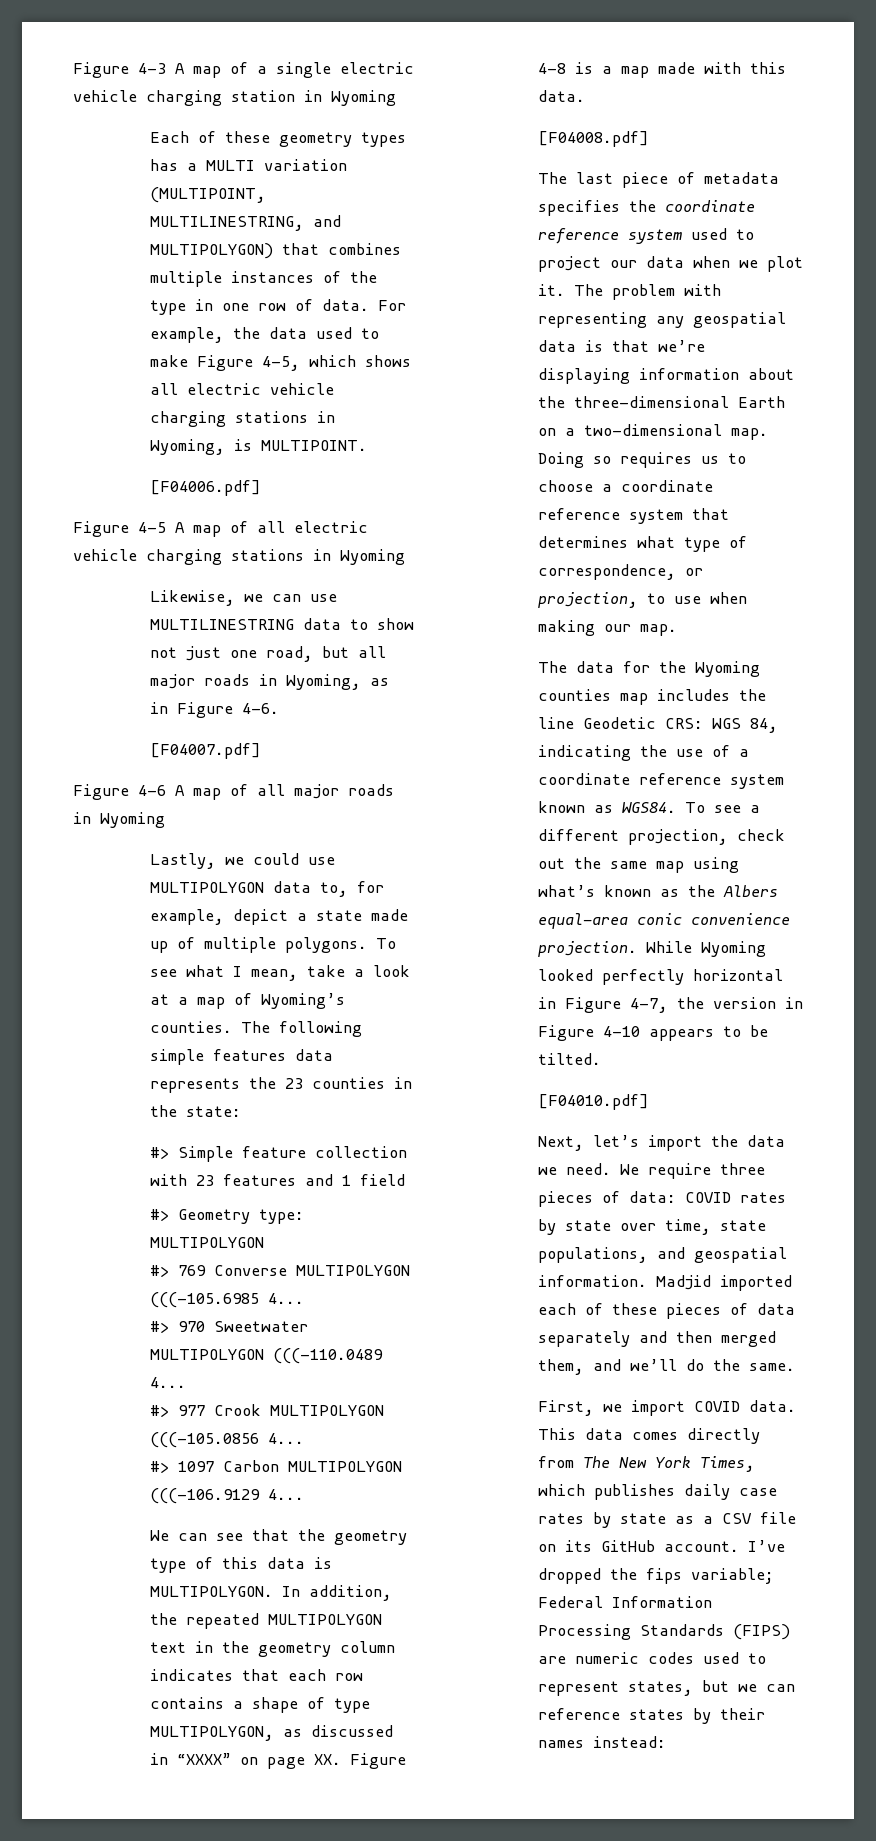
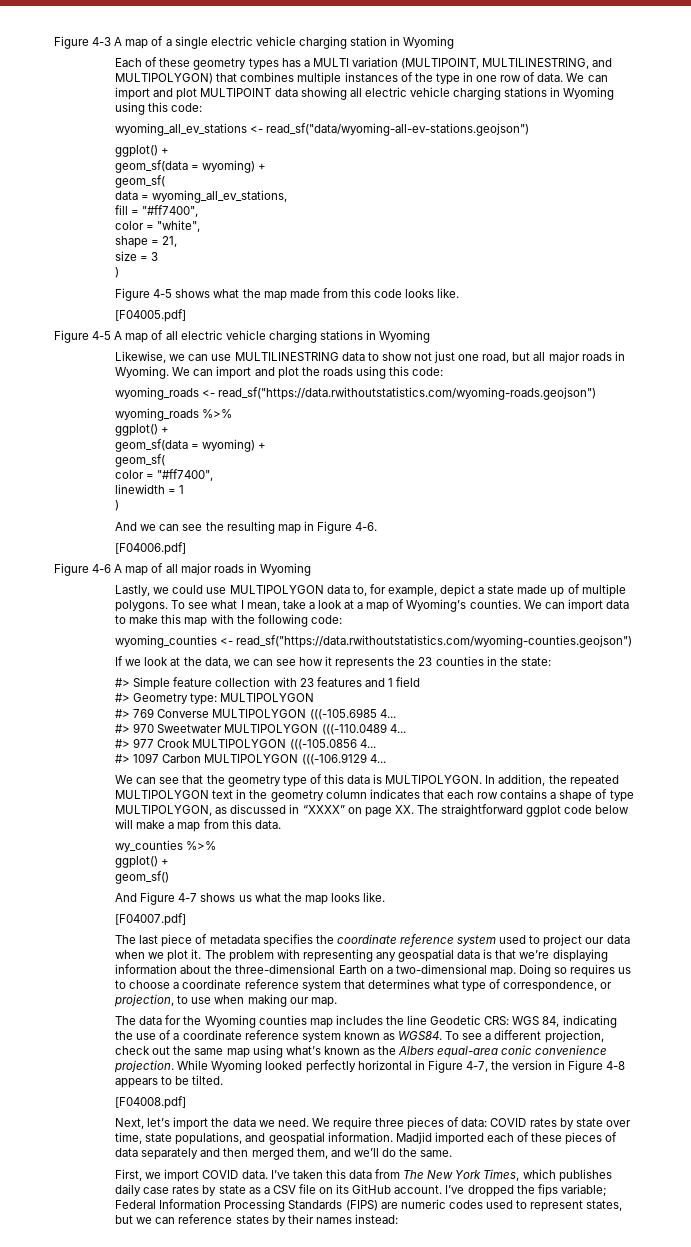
- For example, the data used to make Figure 4-5, which shows all electric vehicle charging stations in Wyoming, is MULTIPOINT.
- [F04006.pdf]
+ We can import and plot MULTIPOINT data showing all electric vehicle charging stations in Wyoming using this code:
+ wyoming_all_ev_stations <- read_sf("data/wyoming-all-ev-stations.geojson")
+ ggplot() +
+ geom_sf(data = wyoming) +
+ geom_sf(
+ data = wyoming_all_ev_stations,
+ fill = "#ff7400",
+ color = "white",
+ shape = 21,
+ size = 3
+ )
+ Figure 4-5 shows what the map made from this code looks like.
+ [F04005.pdf]
- Likewise, we can use MULTILINESTRING data to show not just one road, but all major roads in Wyoming, as in Figure 4-6.
+ Likewise, we can use MULTILINESTRING data to show not just one road, but all major roads in Wyoming. We can import and plot the roads using this code:
+ wyoming_roads <- read_sf("https://data.rwithoutstatistics.com/wyoming-roads.geojson")
+ wyoming_roads %>%
+ ggplot() +
+ geom_sf(data = wyoming) +
+ geom_sf(
+ color = "#ff7400",
+ linewidth = 1
+ )
+ And we can see the resulting map in Figure 4-6.
- [F04007.pdf]
+ [F04006.pdf]
- The following simple features data represents the 23 counties in the state:
+ We can import data to make this map with the following code:
+ wyoming_counties <- read_sf("https://data.rwithoutstatistics.com/wyoming-counties.geojson")
+ If we look at the data, we can see how it represents the 23 counties in the state:
- In addition, the repeated MULTIPOLYGON text in the geometry column indicates that each row contains a shape of type MULTIPOLYGON, as discussed in “XXXX” on page XX. Figure 4-8 is a map made with this data.
- [F04008.pdf]
+ In addition, the repeated MULTIPOLYGON text in the geometry column indicates that each row contains a shape of type MULTIPOLYGON, as discussed in “XXXX” on page XX. The straightforward ggplot code below will make a map from this data.
+ wy_counties %>%
+ ggplot() +
+ geom_sf()
+ And Figure 4-7 shows us what the map looks like.
+ [F04007.pdf]
- While Wyoming looked perfectly horizontal in Figure 4-7, the version in Figure 4-10 appears to be tilted.
+ While Wyoming looked perfectly horizontal in Figure 4-7, the version in Figure 4-8 appears to be tilted.
- [F04010.pdf]
+ [F04008.pdf]
- This data comes directly from The New York Times, which publishes daily case rates by state as a CSV file on its GitHub account.
+ I’ve taken this data from The New York Times, which publishes daily case rates by state as a CSV file on its GitHub account.

